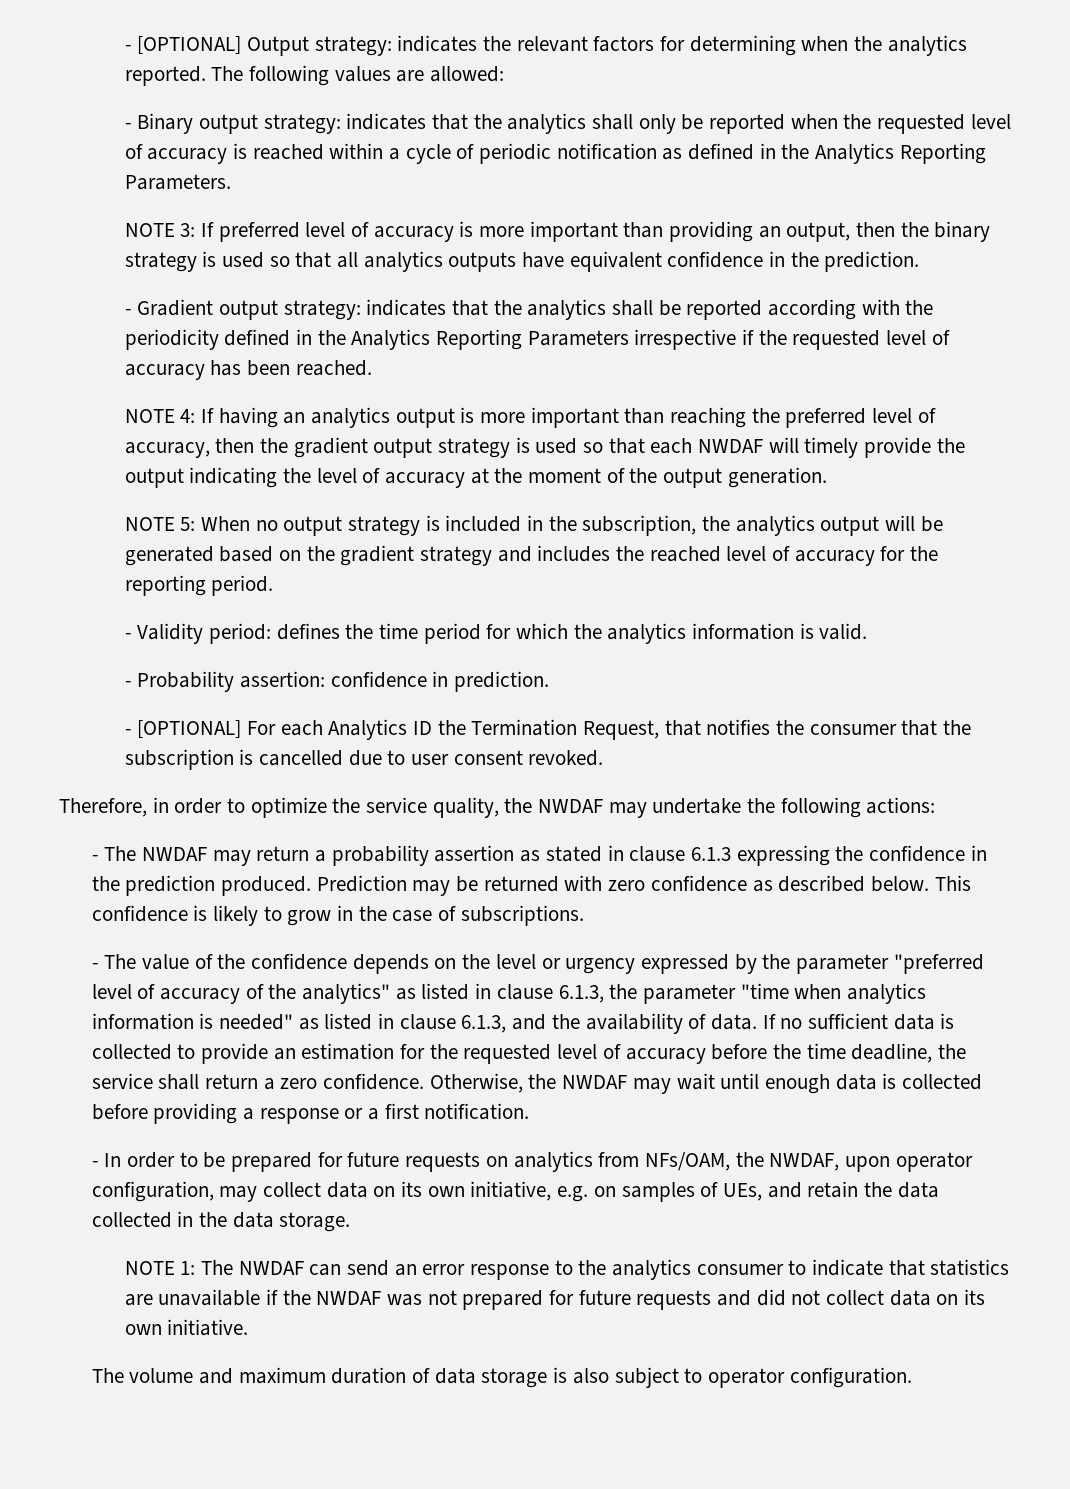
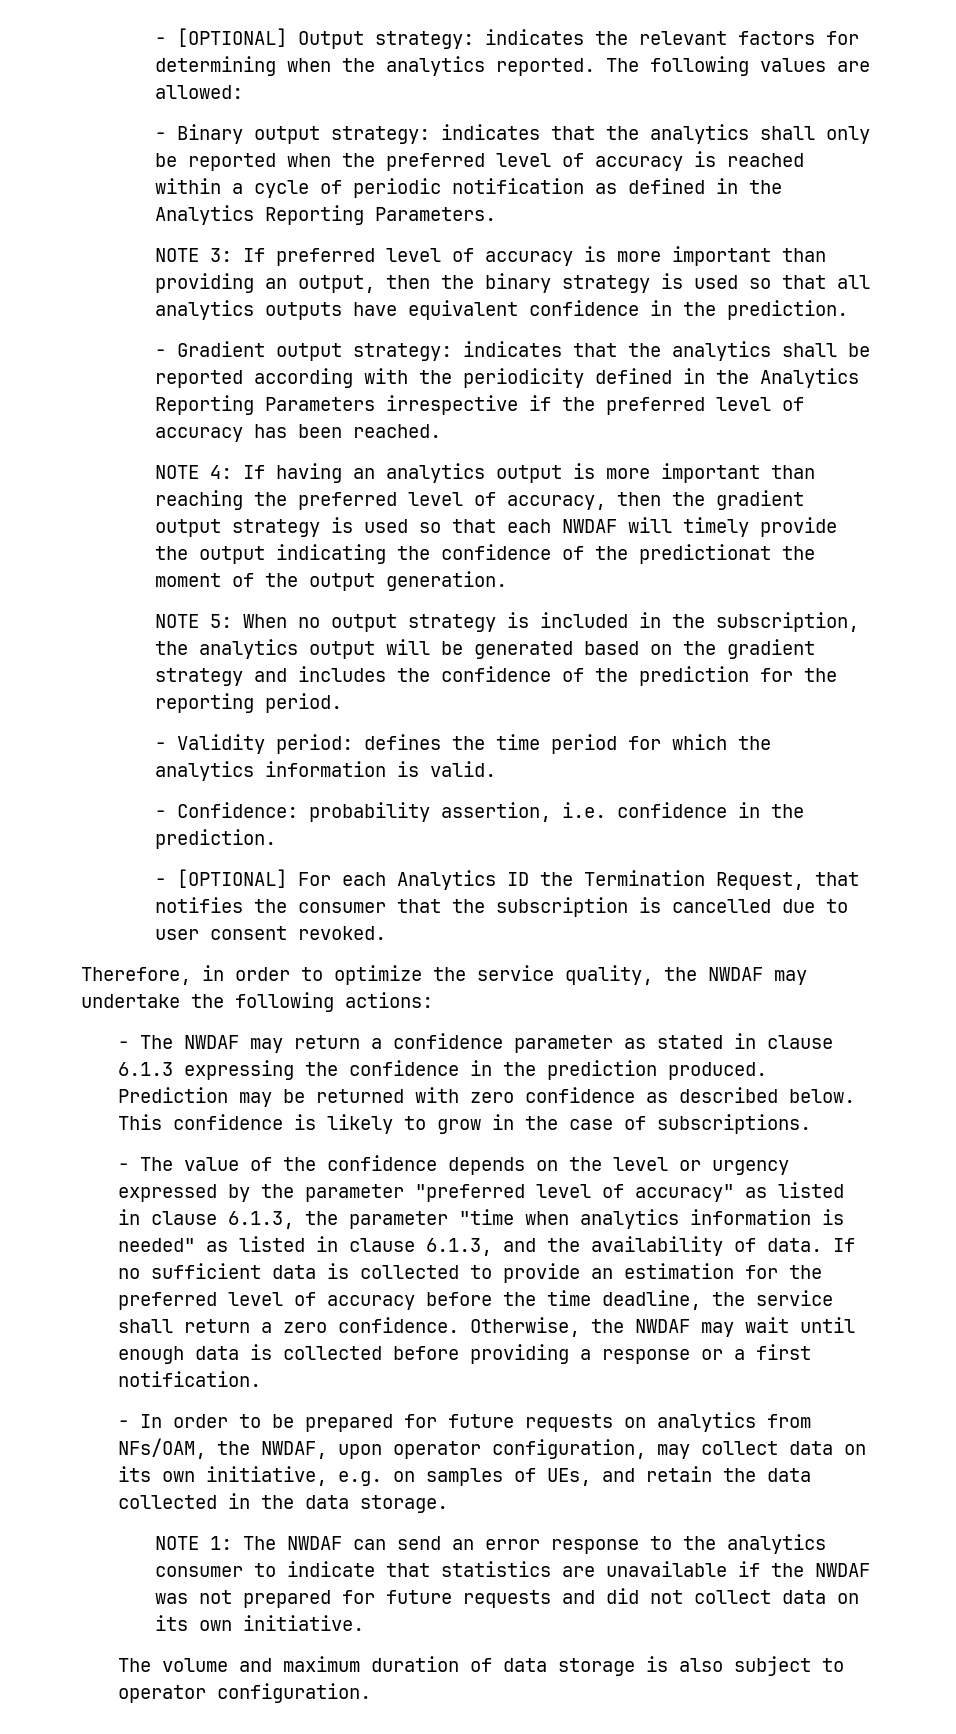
- - Binary output strategy: indicates that the analytics shall only be reported when the requested level of accuracy is reached within a cycle of periodic notification as defined in the Analytics Reporting Parameters.
+ - Binary output strategy: indicates that the analytics shall only be reported when the preferred level of accuracy is reached within a cycle of periodic notification as defined in the Analytics Reporting Parameters.
- - Gradient output strategy: indicates that the analytics shall be reported according with the periodicity defined in the Analytics Reporting Parameters irrespective if the requested level of accuracy has been reached.
+ - Gradient output strategy: indicates that the analytics shall be reported according with the periodicity defined in the Analytics Reporting Parameters irrespective if the preferred level of accuracy has been reached.
- NOTE 4: If having an analytics output is more important than reaching the preferred level of accuracy, then the gradient output strategy is used so that each NWDAF will timely provide the output indicating the level of accuracy at the moment of the output generation.
+ NOTE 4: If having an analytics output is more important than reaching the preferred level of accuracy, then the gradient output strategy is used so that each NWDAF will timely provide the output indicating the confidence of the predictionat the moment of the output generation.
- NOTE 5: When no output strategy is included in the subscription, the analytics output will be generated based on the gradient strategy and includes the reached level of accuracy for the reporting period.
+ NOTE 5: When no output strategy is included in the subscription, the analytics output will be generated based on the gradient strategy and includes the confidence of the prediction for the reporting period.
- - Probability assertion: confidence in prediction.
+ - Confidence: probability assertion, i.e. confidence in the prediction.
- - The NWDAF may return a probability assertion as stated in clause 6.1.3 expressing the confidence in the prediction produced.
+ - The NWDAF may return a confidence parameter as stated in clause 6.1.3 expressing the confidence in the prediction produced.
- - The value of the confidence depends on the level or urgency expressed by the parameter "preferred level of accuracy of the analytics" as listed in clause 6.1.3, the parameter "time when analytics information is needed" as listed in clause 6.1.3, and the availability of data.
+ - The value of the confidence depends on the level or urgency expressed by the parameter "preferred level of accuracy" as listed in clause 6.1.3, the parameter "time when analytics information is needed" as listed in clause 6.1.3, and the availability of data.
- If no sufficient data is collected to provide an estimation for the requested level of accuracy before the time deadline, the service shall return a zero confidence.
+ If no sufficient data is collected to provide an estimation for the preferred level of accuracy before the time deadline, the service shall return a zero confidence.

